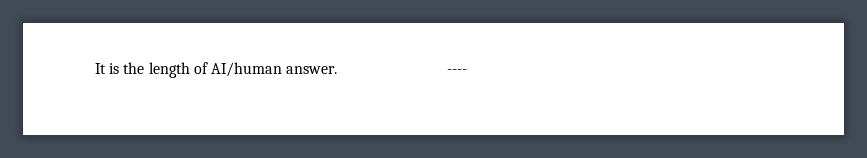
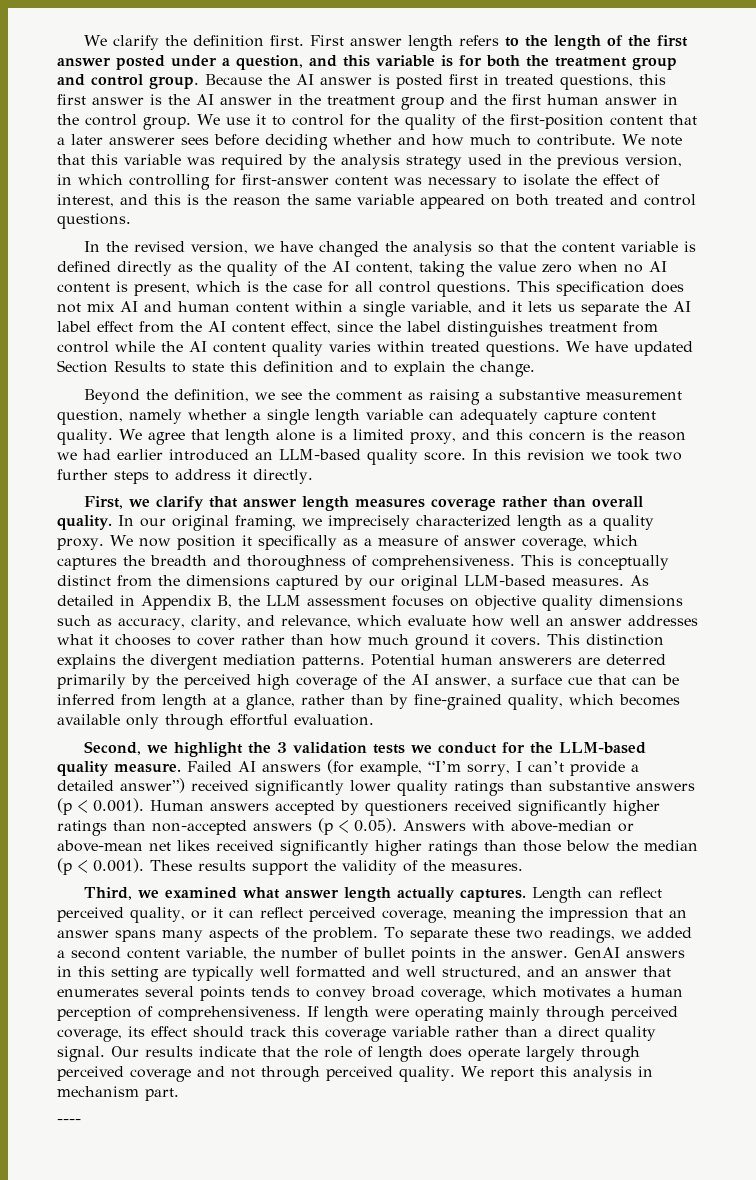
- It is the length of AI/human answer.
+ We clarify the definition first. First answer length refers to the length of the first answer posted under a question, and this variable is for both the treatment group and control group. Because the AI answer is posted first in treated questions, this first answer is the AI answer in the treatment group and the first human answer in the control group. We use it to control for the quality of the first-position content that a later answerer sees before deciding whether and how much to contribute. We note that this variable was required by the analysis strategy used in the previous version, in which controlling for first-answer content was necessary to isolate the effect of interest, and this is the reason the same variable appeared on both treated and control questions.
+ In the revised version, we have changed the analysis so that the content variable is defined directly as the quality of the AI content, taking the value zero when no AI content is present, which is the case for all control questions. This specification does not mix AI and human content within a single variable, and it lets us separate the AI label effect from the AI content effect, since the label distinguishes treatment from control while the AI content quality varies within treated questions. We have updated Section Results to state this definition and to explain the change.
+ Beyond the definition, we see the comment as raising a substantive measurement question, namely whether a single length variable can adequately capture content quality. We agree that length alone is a limited proxy, and this concern is the reason we had earlier introduced an LLM-based quality score. In this revision we took two further steps to address it directly.
+ First, we clarify that answer length measures coverage rather than overall quality. In our original framing, we imprecisely characterized length as a quality proxy. We now position it specifically as a measure of answer coverage, which captures the breadth and thoroughness of comprehensiveness. This is conceptually distinct from the dimensions captured by our original LLM-based measures. As detailed in Appendix B, the LLM assessment focuses on objective quality dimensions such as accuracy, clarity, and relevance, which evaluate how well an answer addresses what it chooses to cover rather than how much ground it covers. This distinction explains the divergent mediation patterns. Potential human answerers are deterred primarily by the perceived high coverage of the AI answer, a surface cue that can be inferred from length at a glance, rather than by fine-grained quality, which becomes available only through effortful evaluation.
+ Second, we highlight the 3 validation tests we conduct for the LLM-based quality measure. Failed AI answers (for example, “I’m sorry, I can’t provide a detailed answer”) received significantly lower quality ratings than substantive answers (p < 0.001). Human answers accepted by questioners received significantly higher ratings than non-accepted answers (p < 0.05). Answers with above-median or above-mean net likes received significantly higher ratings than those below the median (p < 0.001). These results support the validity of the measures.
+ Third, we examined what answer length actually captures. Length can reflect perceived quality, or it can reflect perceived coverage, meaning the impression that an answer spans many aspects of the problem. To separate these two readings, we added a second content variable, the number of bullet points in the answer. GenAI answers in this setting are typically well formatted and well structured, and an answer that enumerates several points tends to convey broad coverage, which motivates a human perception of comprehensiveness. If length were operating mainly through perceived coverage, its effect should track this coverage variable rather than a direct quality signal. Our results indicate that the role of length does operate largely through perceived coverage and not through perceived quality. We report this analysis in mechanism part.

